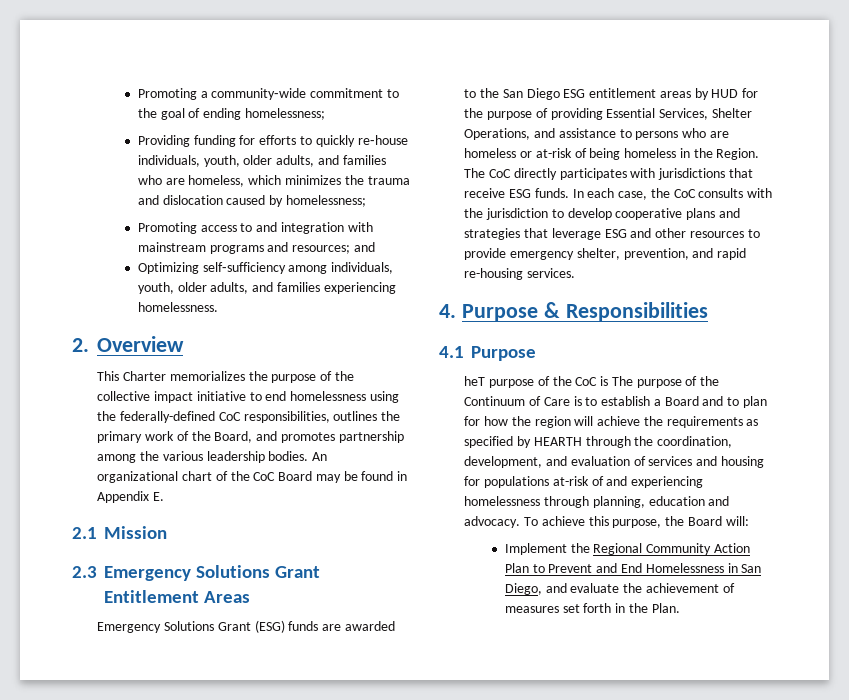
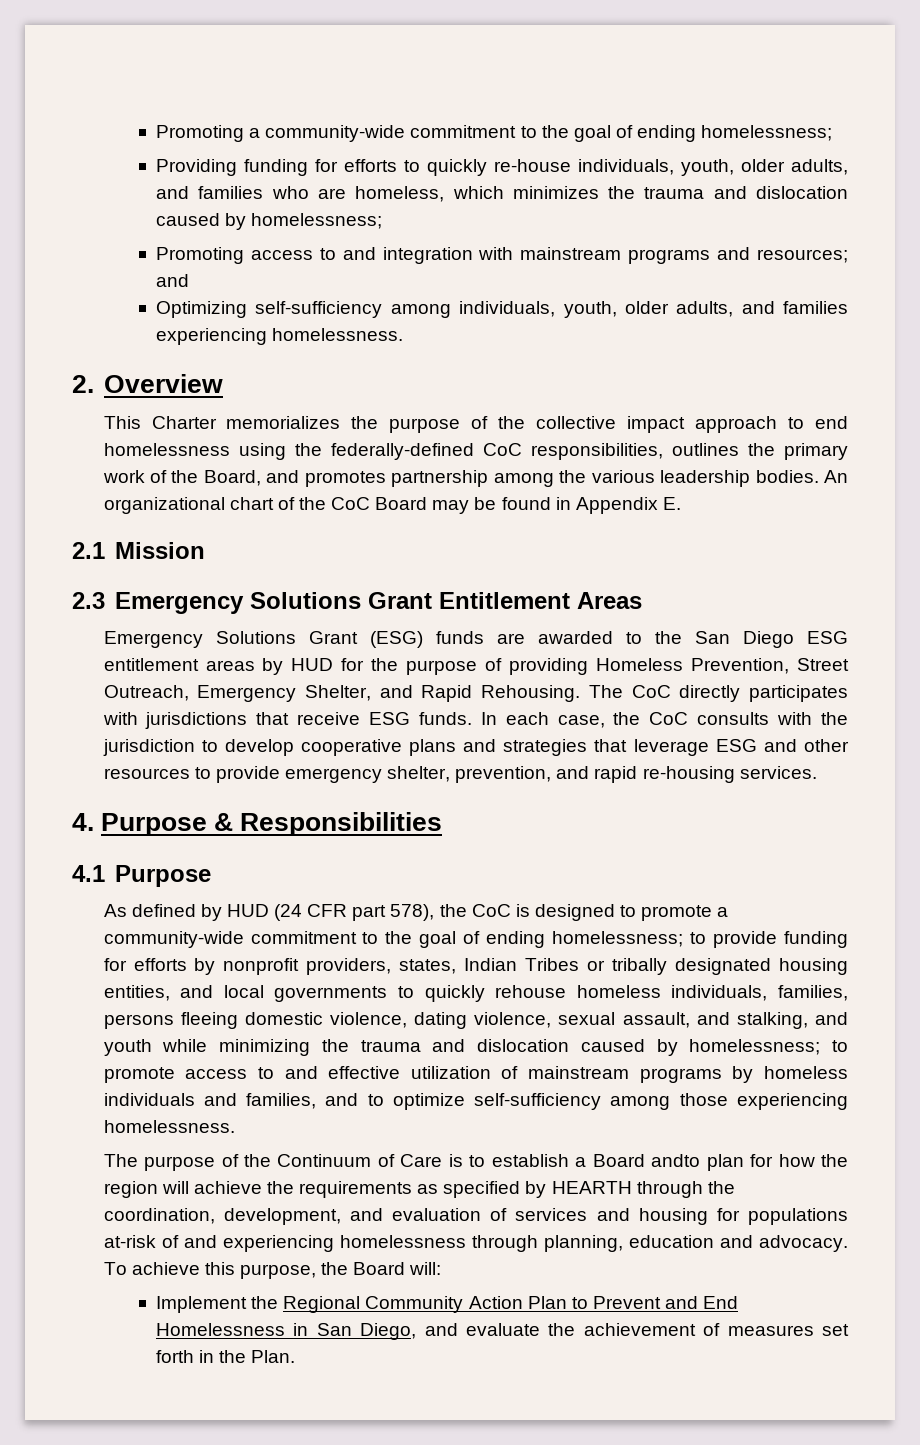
- This Charter memorializes the purpose of the collective impact initiative to end homelessness using the federally-defined CoC responsibilities, outlines the primary work of the Board, and promotes partnership among the various leadership bodies.
+ This Charter memorializes the purpose of the collective impact approach to end homelessness using the federally-defined CoC responsibilities, outlines the primary work of the Board, and promotes partnership among the various leadership bodies.
- Emergency Solutions Grant (ESG) funds are awarded to the San Diego ESG entitlement areas by HUD for the purpose of providing Essential Services, Shelter Operations, and assistance to persons who are homeless or at-risk of being homeless in the Region.
+ Emergency Solutions Grant (ESG) funds are awarded to the San Diego ESG entitlement areas by HUD for the purpose of providing Homeless Prevention, Street Outreach, Emergency Shelter, and Rapid Rehousing.
- heT purpose of the CoC is The purpose of the Continuum of Care is to establish a Board and to plan for how the region will achieve the requirements as specified by HEARTH through the coordination, development, and evaluation of services and housing for populations at-risk of and experiencing homelessness through planning, education and advocacy.
+ As defined by HUD (24 CFR part 578), the CoC is designed to promote a community-wide commitment to the goal of ending homelessness; to provide funding for efforts by nonprofit providers, states, Indian Tribes or tribally designated housing entities, and local governments to quickly rehouse homeless individuals, families, persons fleeing domestic violence, dating violence, sexual assault, and stalking, and youth while minimizing the trauma and dislocation caused by homelessness; to promote access to and effective utilization of mainstream programs by homeless individuals and families, and to optimize self-sufficiency among those experiencing homelessness.
+ The purpose of the Continuum of Care is to establish a Board andto plan for how the region will achieve the requirements as specified by HEARTH through the coordination, development, and evaluation of services and housing for populations at-risk of and experiencing homelessness through planning, education and advocacy.

